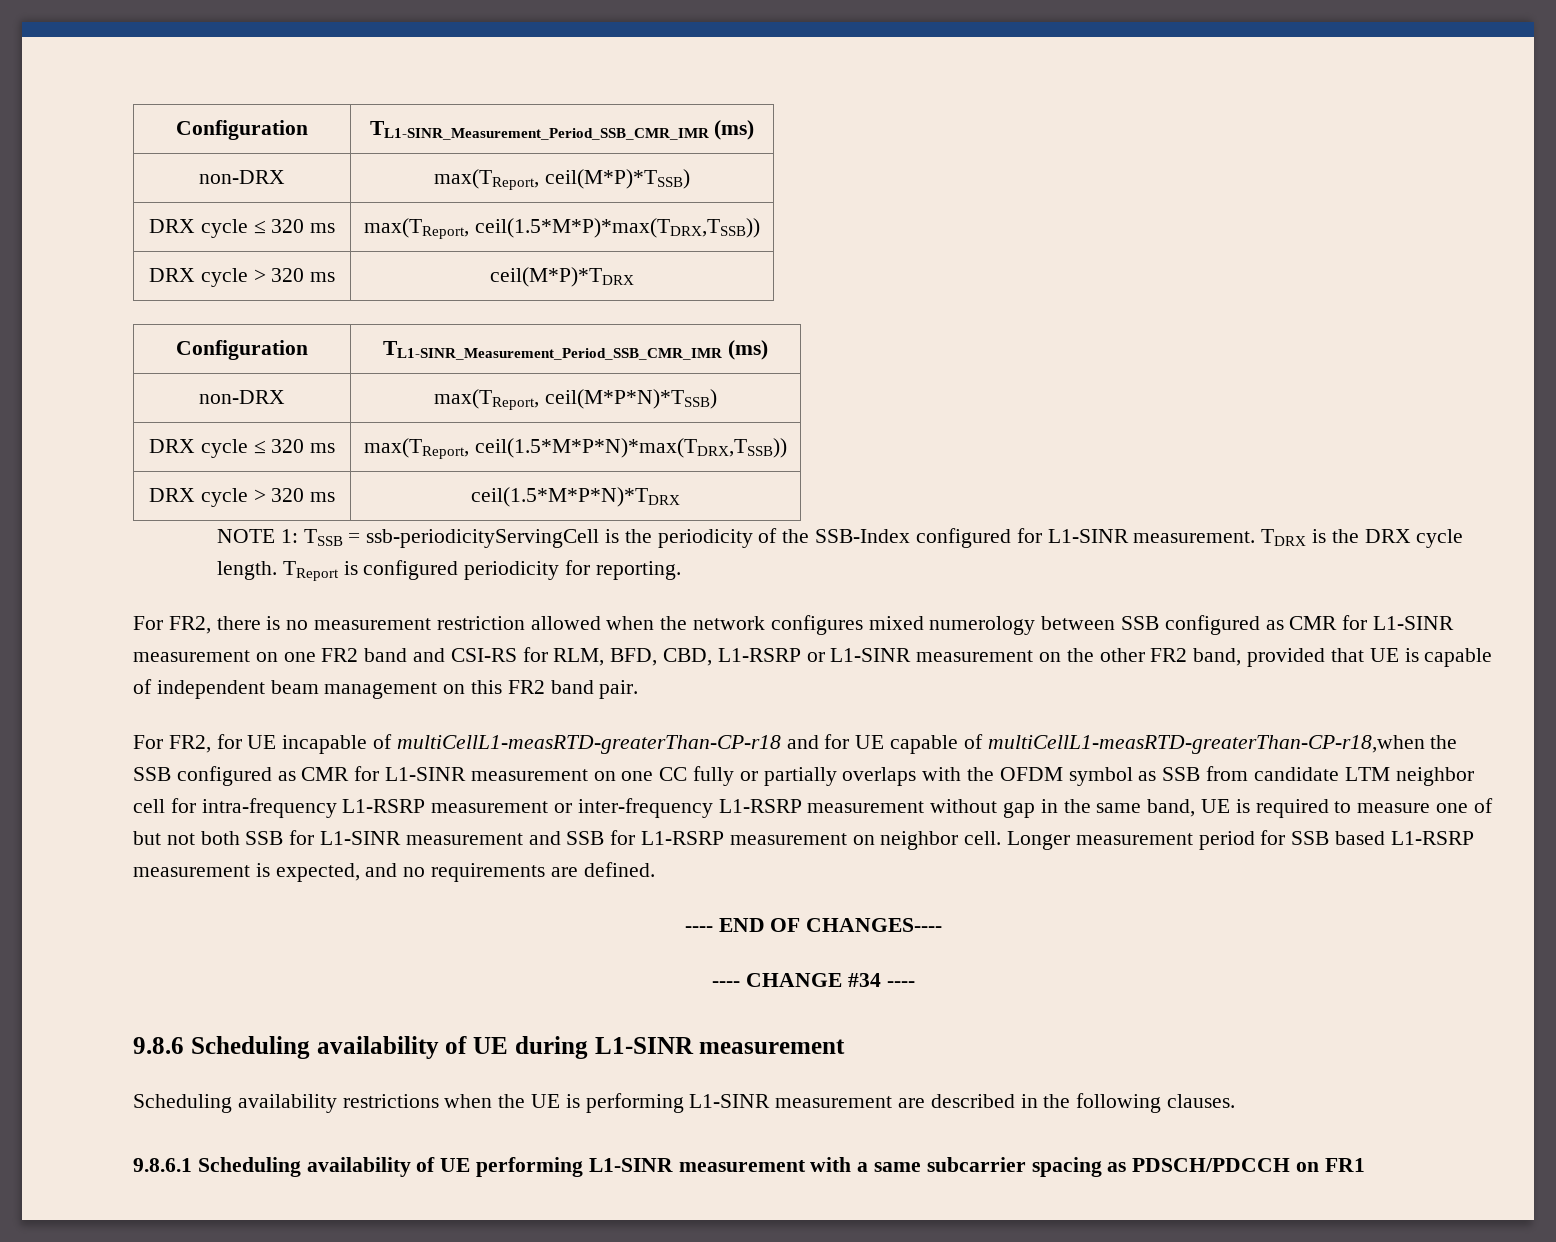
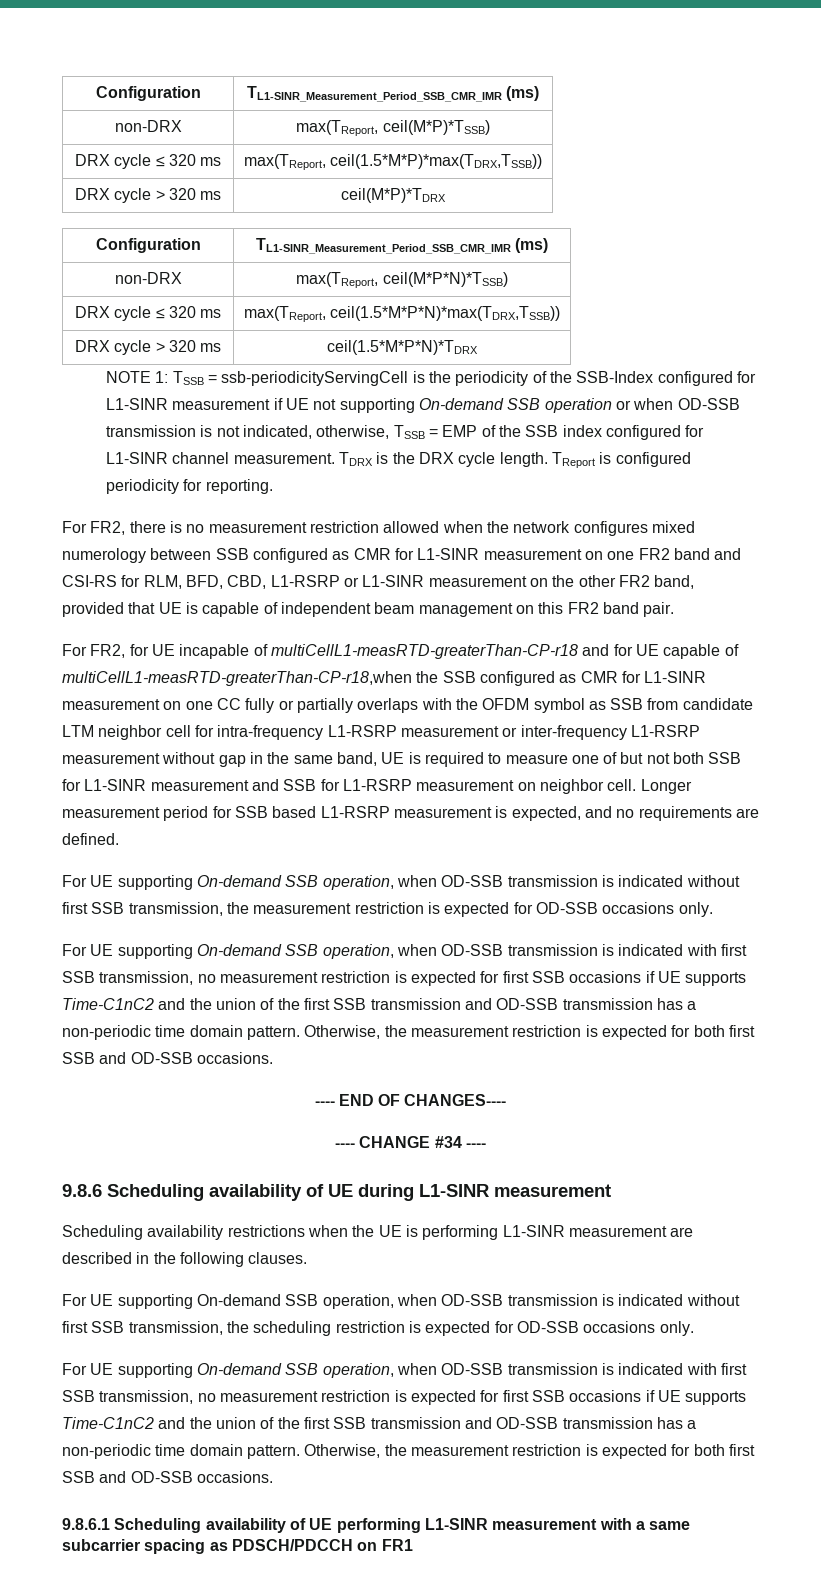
- NOTE 1: TSSB = ssb-periodicityServingCell is the periodicity of the SSB-Index configured for L1-SINR measurement.
+ NOTE 1: TSSB = ssb-periodicityServingCell is the periodicity of the SSB-Index configured for L1-SINR measurement if UE not supporting On-demand SSB operation or when OD-SSB transmission is not indicated, otherwise, TSSB = EMP of the SSB index configured for L1-SINR channel measurement.
+ For UE supporting On-demand SSB operation, when OD-SSB transmission is indicated without first SSB transmission, the measurement restriction is expected for OD-SSB occasions only.
+ For UE supporting On-demand SSB operation, when OD-SSB transmission is indicated with first SSB transmission, no measurement restriction is expected for first SSB occasions if UE supports Time-C1nC2 and the union of the first SSB transmission and OD-SSB transmission has a non-periodic time domain pattern. Otherwise, the measurement restriction is expected for both first SSB and OD-SSB occasions.
+ For UE supporting On-demand SSB operation, when OD-SSB transmission is indicated without first SSB transmission, the scheduling restriction is expected for OD-SSB occasions only.
+ For UE supporting On-demand SSB operation, when OD-SSB transmission is indicated with first SSB transmission, no measurement restriction is expected for first SSB occasions if UE supports Time-C1nC2 and the union of the first SSB transmission and OD-SSB transmission has a non-periodic time domain pattern. Otherwise, the measurement restriction is expected for both first SSB and OD-SSB occasions.

